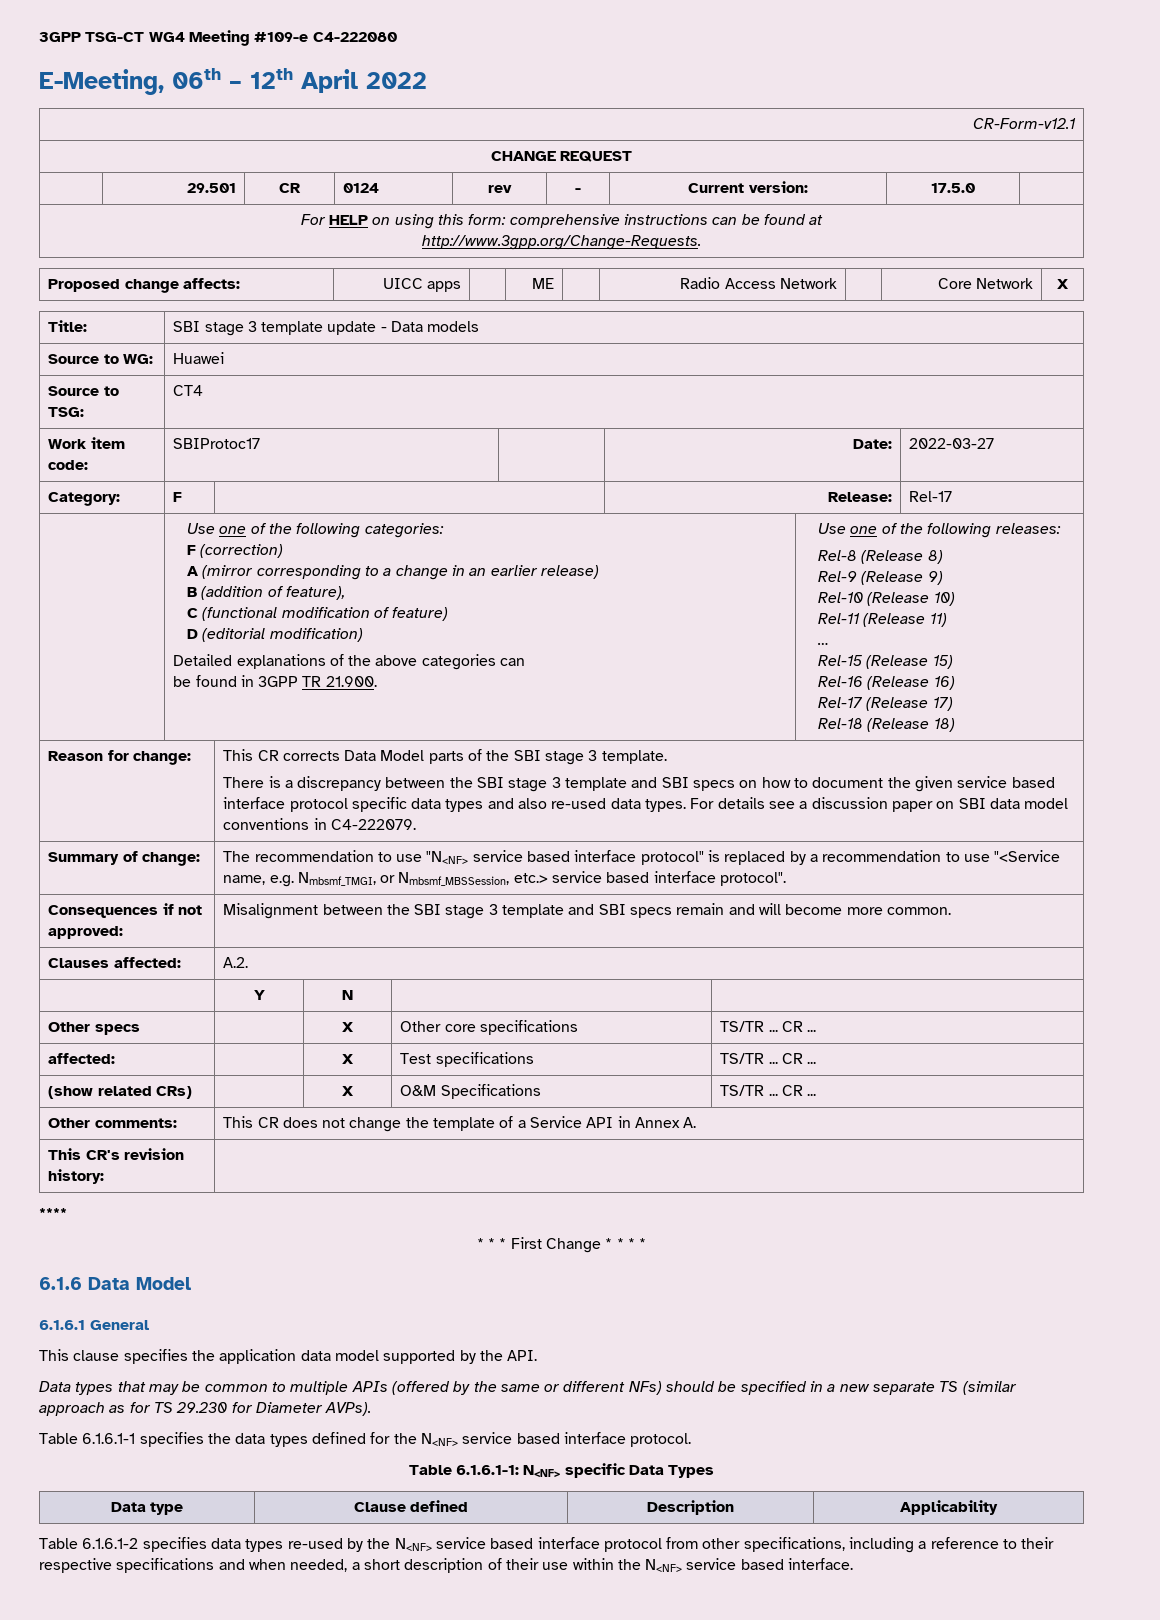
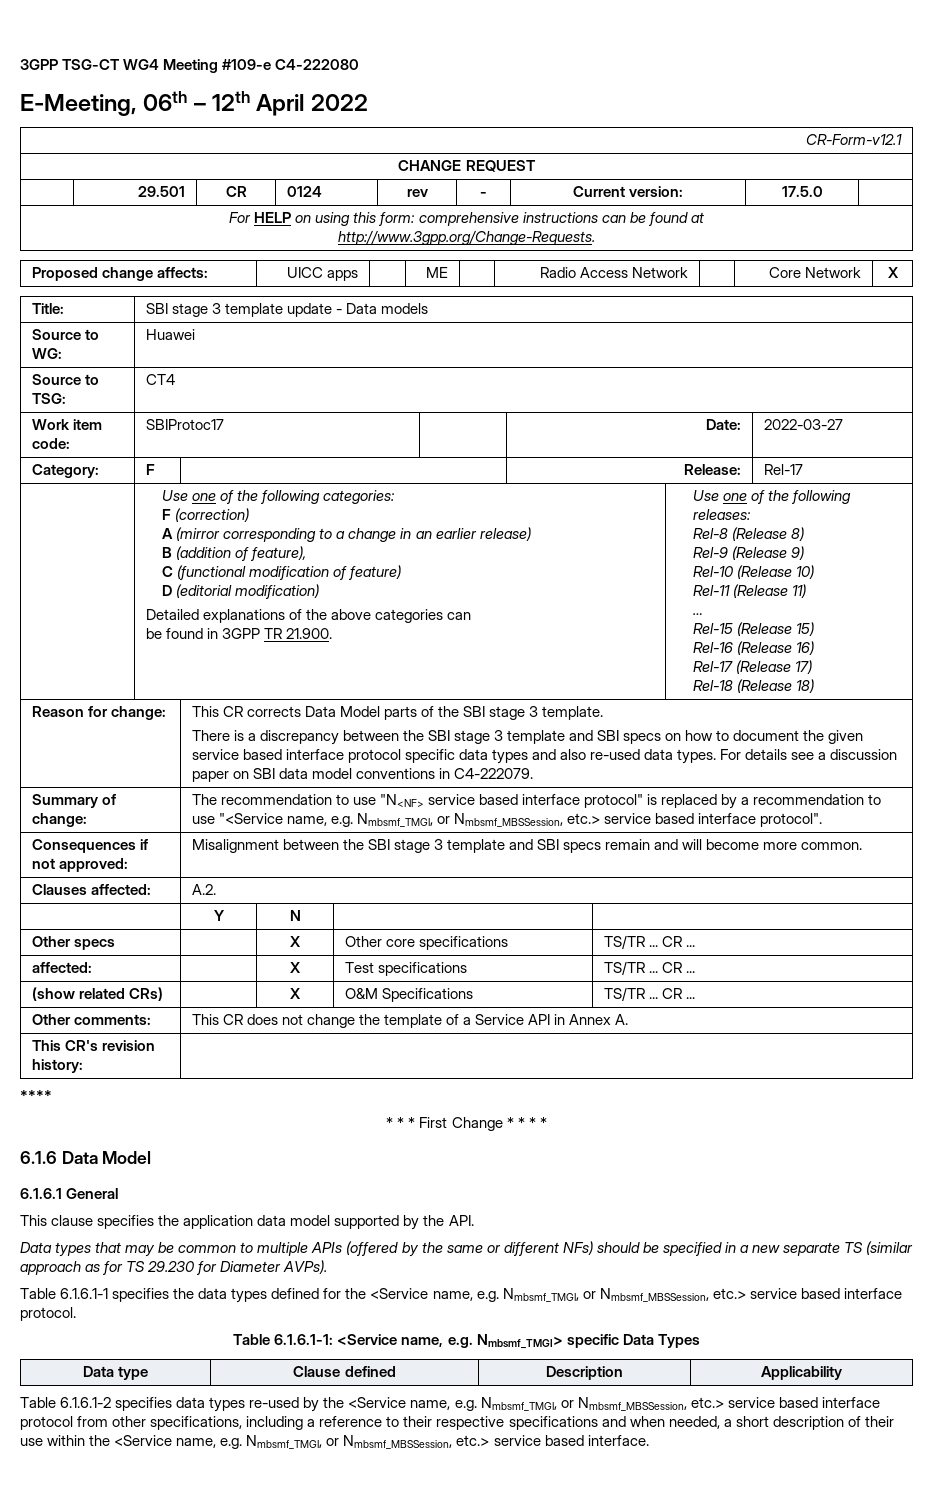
- Table 6.1.6.1-1 specifies the data types defined for the N<NF> service based interface protocol.
+ Table 6.1.6.1-1 specifies the data types defined for the <Service name, e.g. Nmbsmf_TMGI, or Nmbsmf_MBSSession, etc.> service based interface protocol.
- Table 6.1.6.1-1: N<NF> specific Data Types
+ Table 6.1.6.1-1: <Service name, e.g. Nmbsmf_TMGI> specific Data Types
- Table 6.1.6.1-2 specifies data types re-used by the N<NF> service based interface protocol from other specifications, including a reference to their respective specifications and when needed, a short description of their use within the N<NF> service based interface.
+ Table 6.1.6.1-2 specifies data types re-used by the <Service name, e.g. Nmbsmf_TMGI, or Nmbsmf_MBSSession, etc.> service based interface protocol from other specifications, including a reference to their respective specifications and when needed, a short description of their use within the <Service name, e.g. Nmbsmf_TMGI, or Nmbsmf_MBSSession, etc.> service based interface.

